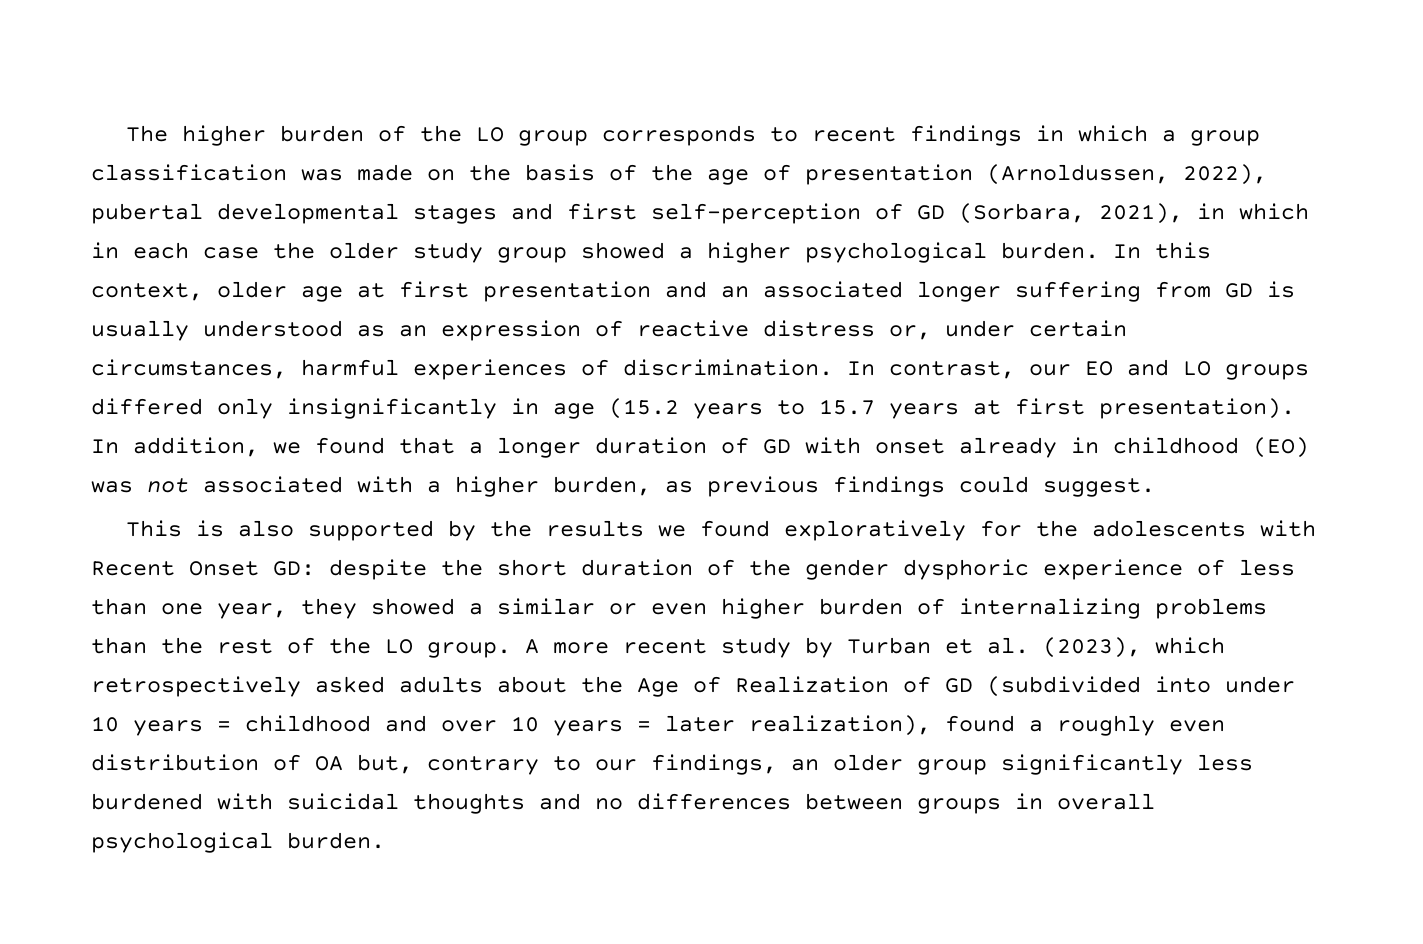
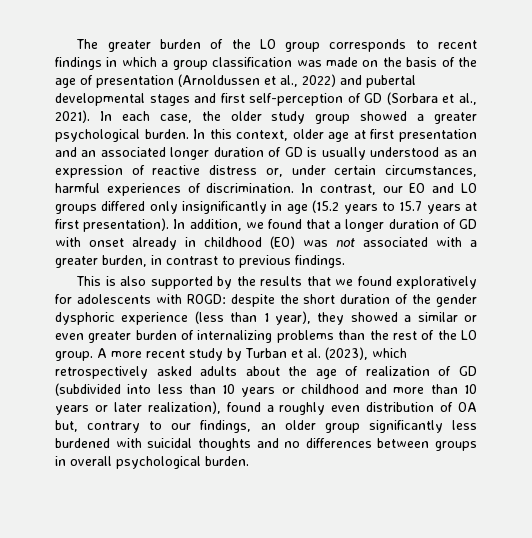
- The higher burden of the LO group corresponds to recent findings in which a group classification was made on the basis of the age of presentation (Arnoldussen, 2022), pubertal developmental stages and first self-perception of GD (Sorbara, 2021), in which in each case the older study group showed a higher psychological burden.
+ The greater burden of the LO group corresponds to recent findings in which a group classification was made on the basis of the age of presentation (Arnoldussen et al., 2022) and pubertal developmental stages and first self-perception of GD (Sorbara et al., 2021). In each case, the older study group showed a greater psychological burden.
- In this context, older age at first presentation and an associated longer suffering from GD is usually understood as an expression of reactive distress or, under certain circumstances, harmful experiences of discrimination.
+ In this context, older age at first presentation and an associated longer duration of GD is usually understood as an expression of reactive distress or, under certain circumstances, harmful experiences of discrimination.
- In addition, we found that a longer duration of GD with onset already in childhood (EO) was not associated with a higher burden, as previous findings could suggest.
+ In addition, we found that a longer duration of GD with onset already in childhood (EO) was not associated with a greater burden, in contrast to previous findings.
- This is also supported by the results we found exploratively for the adolescents with Recent Onset GD: despite the short duration of the gender dysphoric experience of less than one year, they showed a similar or even higher burden of internalizing problems than the rest of the LO group.
+ This is also supported by the results that we found exploratively for adolescents with ROGD: despite the short duration of the gender dysphoric experience (less than 1 year), they showed a similar or even greater burden of internalizing problems than the rest of the LO group.
- A more recent study by Turban et al. (2023), which retrospectively asked adults about the Age of Realization of GD (subdivided into under 10 years = childhood and over 10 years = later realization), found a roughly even distribution of OA but, contrary to our findings, an older group significantly less burdened with suicidal thoughts and no differences between groups in overall psychological burden.
+ A more recent study by Turban et al. (2023), which retrospectively asked adults about the age of realization of GD (subdivided into less than 10 years or childhood and more than 10 years or later realization), found a roughly even distribution of OA but, contrary to our findings, an older group significantly less burdened with suicidal thoughts and no differences between groups in overall psychological burden.

